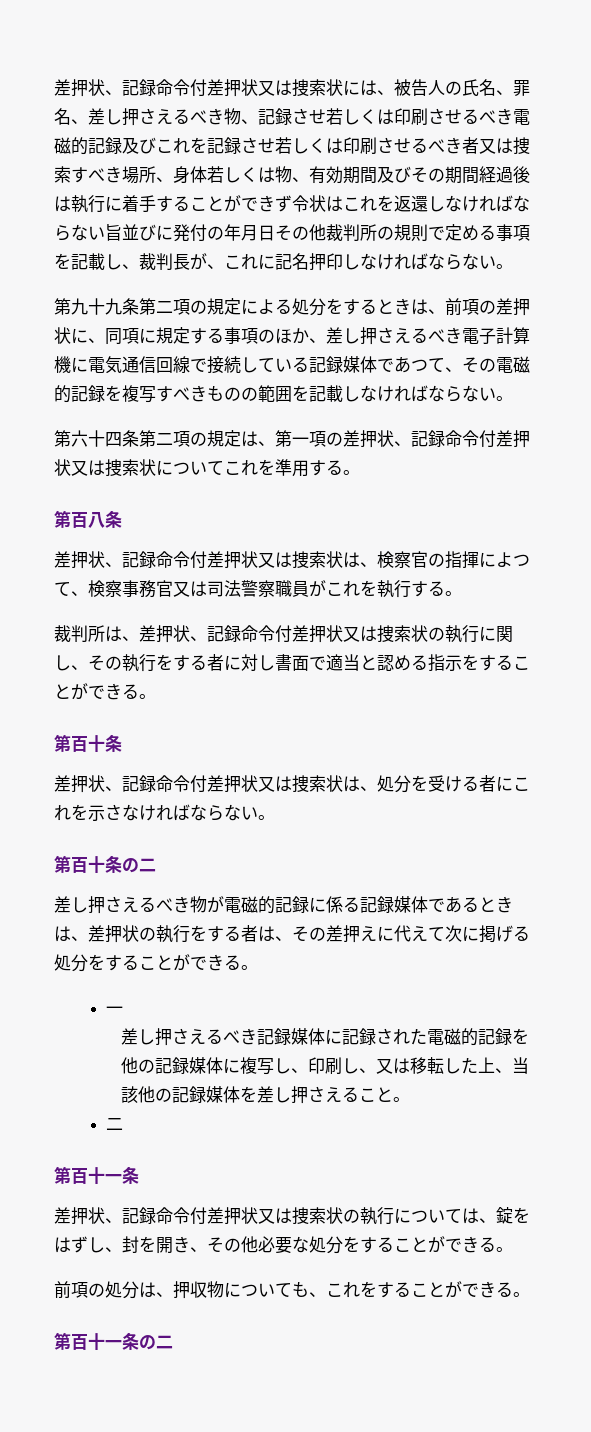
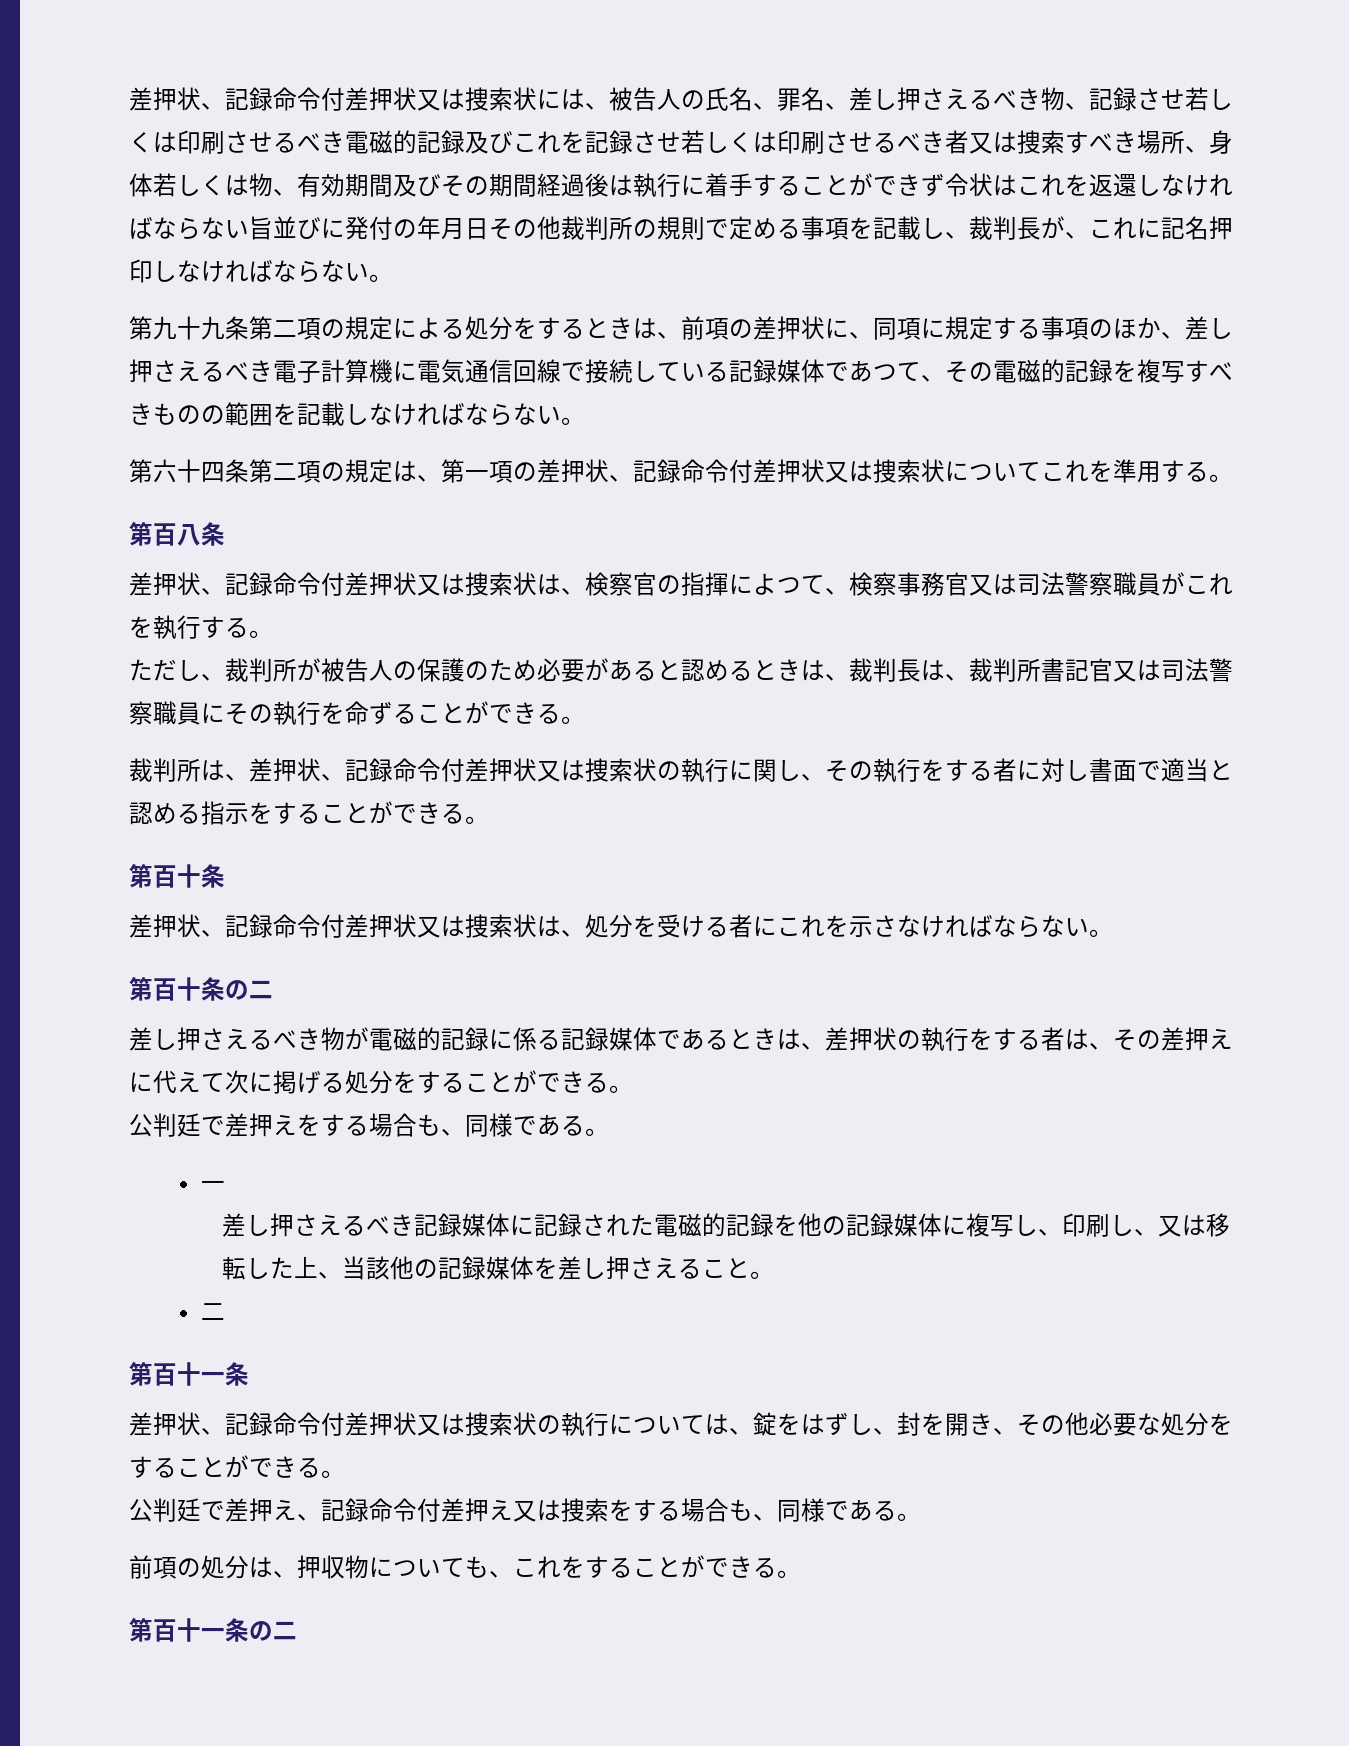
+ ただし、裁判所が被告人の保護のため必要があると認めるときは、裁判長は、裁判所書記官又は司法警察職員にその執行を命ずることができる。
+ 公判廷で差押えをする場合も、同様である。
+ 公判廷で差押え、記録命令付差押え又は捜索をする場合も、同様である。

